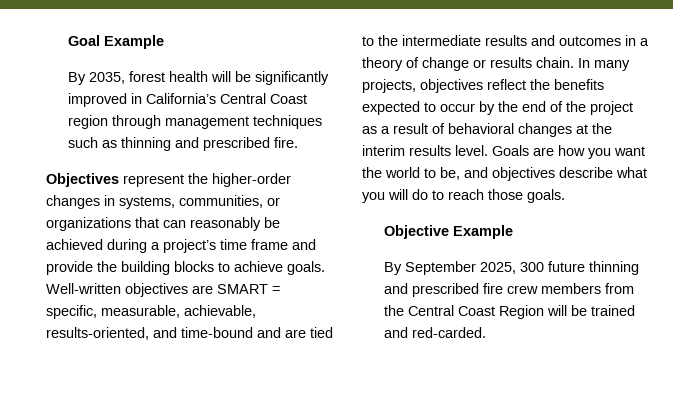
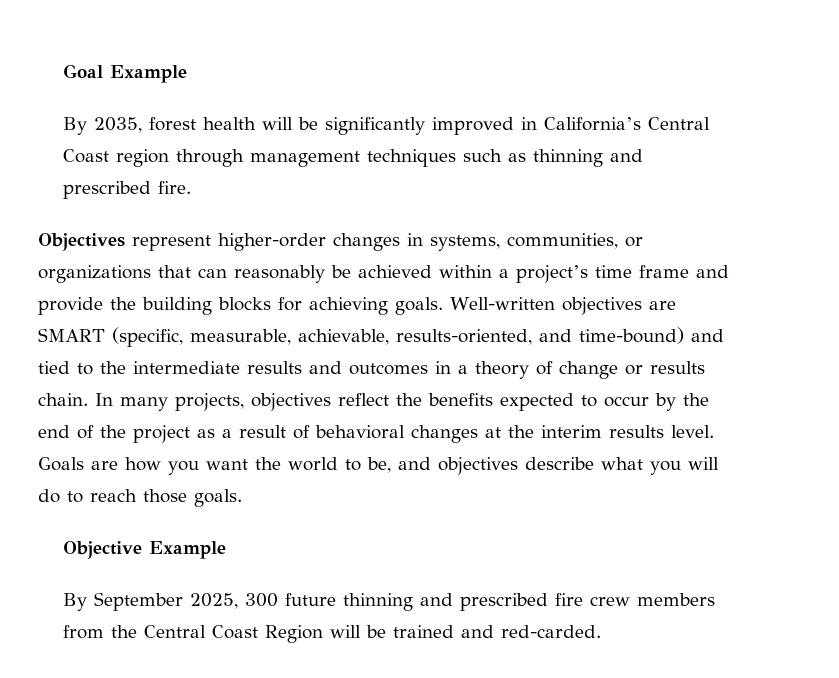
- Objectives represent the higher-order changes in systems, communities, or organizations that can reasonably be achieved during a project’s time frame and provide the building blocks to achieve goals.
+ Objectives represent higher-order changes in systems, communities, or organizations that can reasonably be achieved within a project’s time frame and provide the building blocks for achieving goals.
- Well-written objectives are SMART = specific, measurable, achievable, results-oriented, and time-bound and are tied to the intermediate results and outcomes in a theory of change or results chain.
+ Well-written objectives are SMART (specific, measurable, achievable, results-oriented, and time-bound) and tied to the intermediate results and outcomes in a theory of change or results chain.

